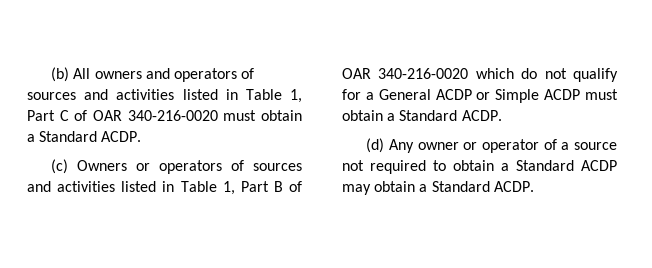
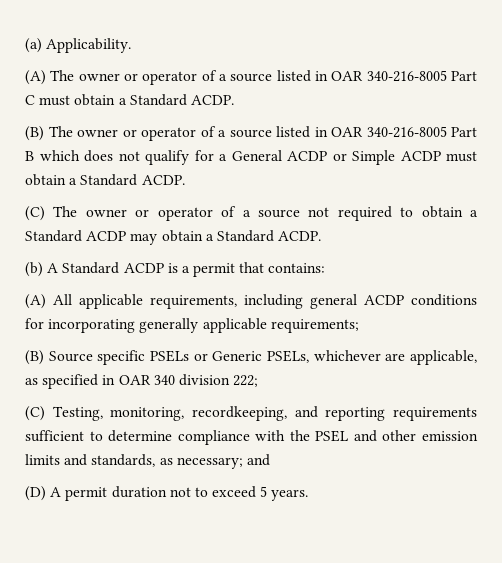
- (b) All owners and operators of sources and activities listed in Table 1, Part C of OAR 340-216-0020 must obtain a Standard ACDP.
- (c) Owners or operators of sources and activities listed in Table 1, Part B of OAR 340-216-0020 which do not qualify for a General ACDP or Simple ACDP must obtain a Standard ACDP.
+ (a) Applicability.
+ (A) The owner or operator of a source listed in OAR 340-216-8005 Part C must obtain a Standard ACDP.
+ (B) The owner or operator of a source listed in OAR 340-216-8005 Part B which does not qualify for a General ACDP or Simple ACDP must obtain a Standard ACDP.
- (d) Any owner or operator of a source not required to obtain a Standard ACDP may obtain a Standard ACDP.
+ (C) The owner or operator of a source not required to obtain a Standard ACDP may obtain a Standard ACDP.
+ (b) A Standard ACDP is a permit that contains:
+ (A) All applicable requirements, including general ACDP conditions for incorporating generally applicable requirements;
+ (B) Source specific PSELs or Generic PSELs, whichever are applicable, as specified in OAR 340 division 222;
+ (C) Testing, monitoring, recordkeeping, and reporting requirements sufficient to determine compliance with the PSEL and other emission limits and standards, as necessary; and
+ (D) A permit duration not to exceed 5 years.

